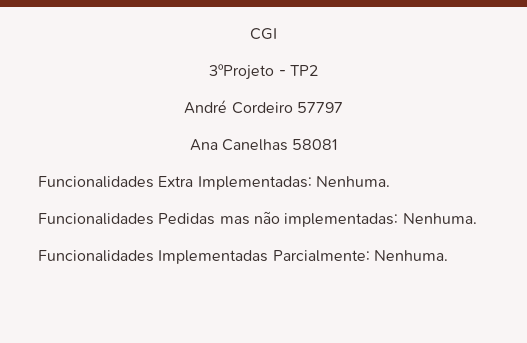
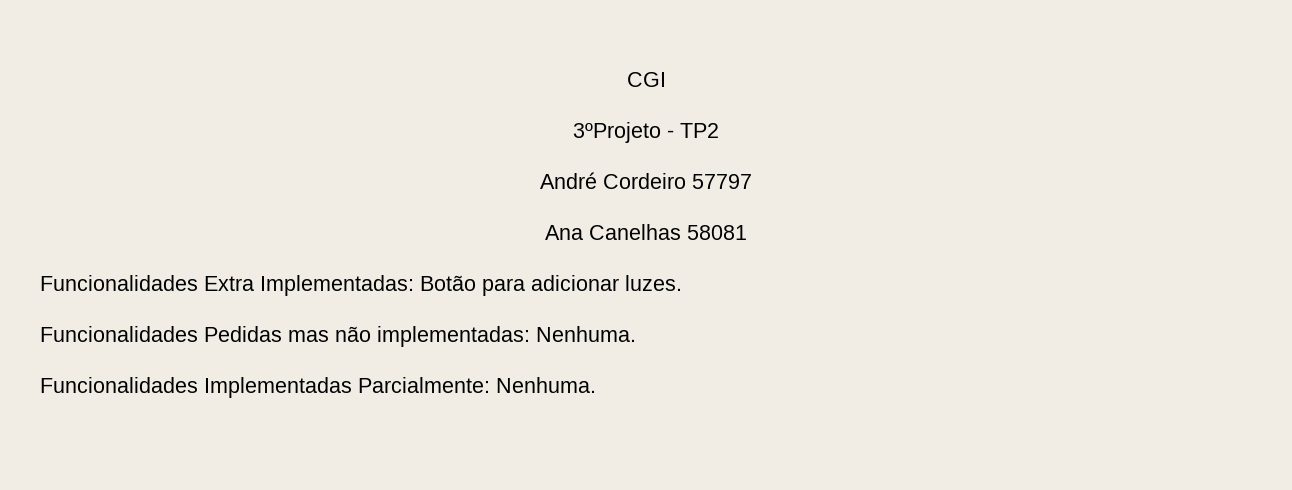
- Funcionalidades Extra Implementadas: Nenhuma.
+ Funcionalidades Extra Implementadas: Botão para adicionar luzes.

